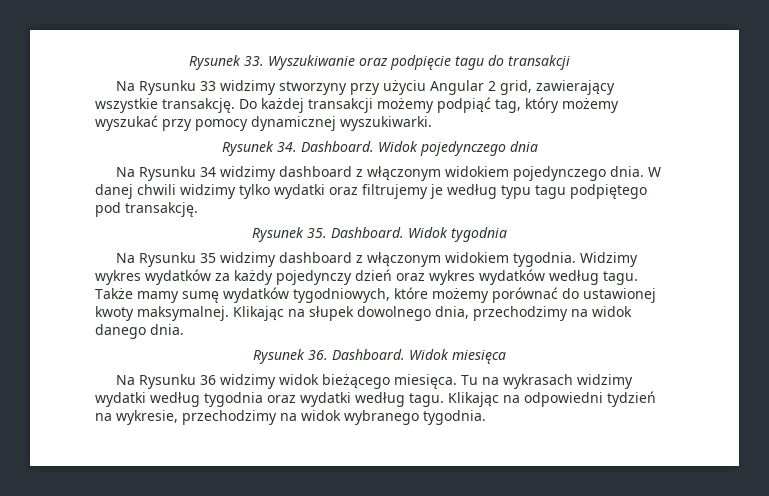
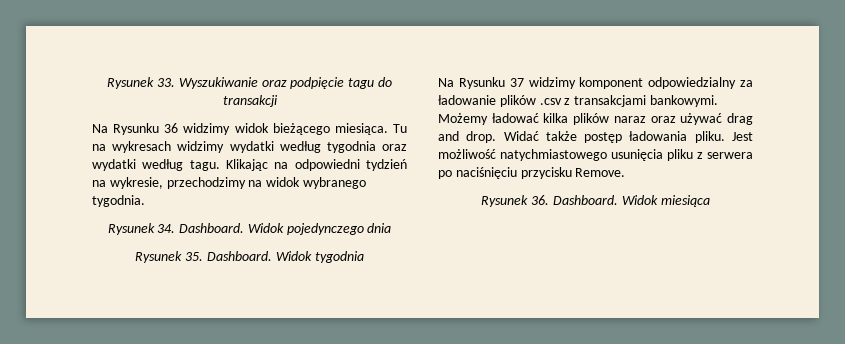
- Na Rysunku 33 widzimy stworzyny przy użyciu Angular 2 grid, zawierający wszystkie transakcję. Do każdej transakcji możemy podpiąć tag, który możemy wyszukać przy pomocy dynamicznej wyszukiwarki.
- Rysunek 34. Dashboard. Widok pojedynczego dnia
- Na Rysunku 34 widzimy dashboard z włączonym widokiem pojedynczego dnia. W danej chwili widzimy tylko wydatki oraz filtrujemy je według typu tagu podpiętego pod transakcję.
- Rysunek 35. Dashboard. Widok tygodnia
- Na Rysunku 35 widzimy dashboard z włączonym widokiem tygodnia. Widzimy wykres wydatków za każdy pojedynczy dzień oraz wykres wydatków według tagu. Także mamy sumę wydatków tygodniowych, które możemy porównać do ustawionej kwoty maksymalnej. Klikając na słupek dowolnego dnia, przechodzimy na widok danego dnia.
- Rysunek 36. Dashboard. Widok miesięca
- Na Rysunku 36 widzimy widok bieżącego miesięca.
+ Na Rysunku 36 widzimy widok bieżącego miesiąca.
- Tu na wykrasach widzimy wydatki według tygodnia oraz wydatki według tagu.
+ Tu na wykresach widzimy wydatki według tygodnia oraz wydatki według tagu.
+ Rysunek 34. Dashboard. Widok pojedynczego dnia
+ Rysunek 35. Dashboard. Widok tygodnia
+ Na Rysunku 37 widzimy komponent odpowiedzialny za ładowanie plików .csv z transakcjami bankowymi. Możemy ładować kilka plików naraz oraz używać drag and drop. Widać także postęp ładowania pliku. Jest możliwość natychmiastowego usunięcia pliku z serwera po naciśnięciu przycisku Remove.
+ Rysunek 36. Dashboard. Widok miesiąca

